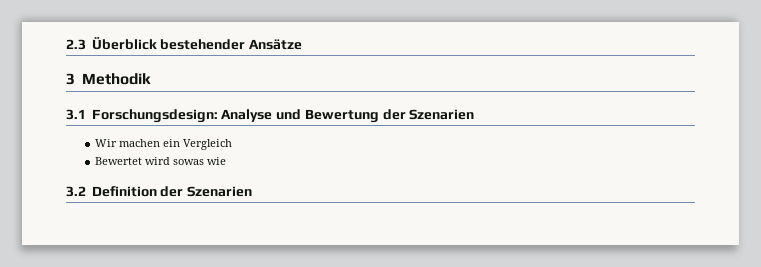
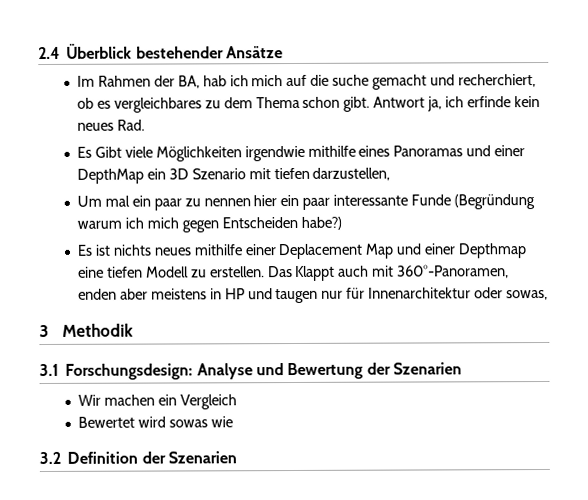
- 2.3 Überblick bestehender Ansätze
+ 2.4 Überblick bestehender Ansätze
+ Im Rahmen der BA, hab ich mich auf die suche gemacht und recherchiert, ob es vergleichbares zu dem Thema schon gibt. Antwort ja, ich erfinde kein neues Rad.
+ Es Gibt viele Möglichkeiten irgendwie mithilfe eines Panoramas und einer DepthMap ein 3D Szenario mit tiefen darzustellen,
+ Um mal ein paar zu nennen hier ein paar interessante Funde (Begründung warum ich mich gegen Entscheiden habe?)
+ Es ist nichts neues mithilfe einer Deplacement Map und einer Depthmap eine tiefen Modell zu erstellen. Das Klappt auch mit 360°-Panoramen, enden aber meistens in HP und taugen nur für Innenarchitektur oder sowas,

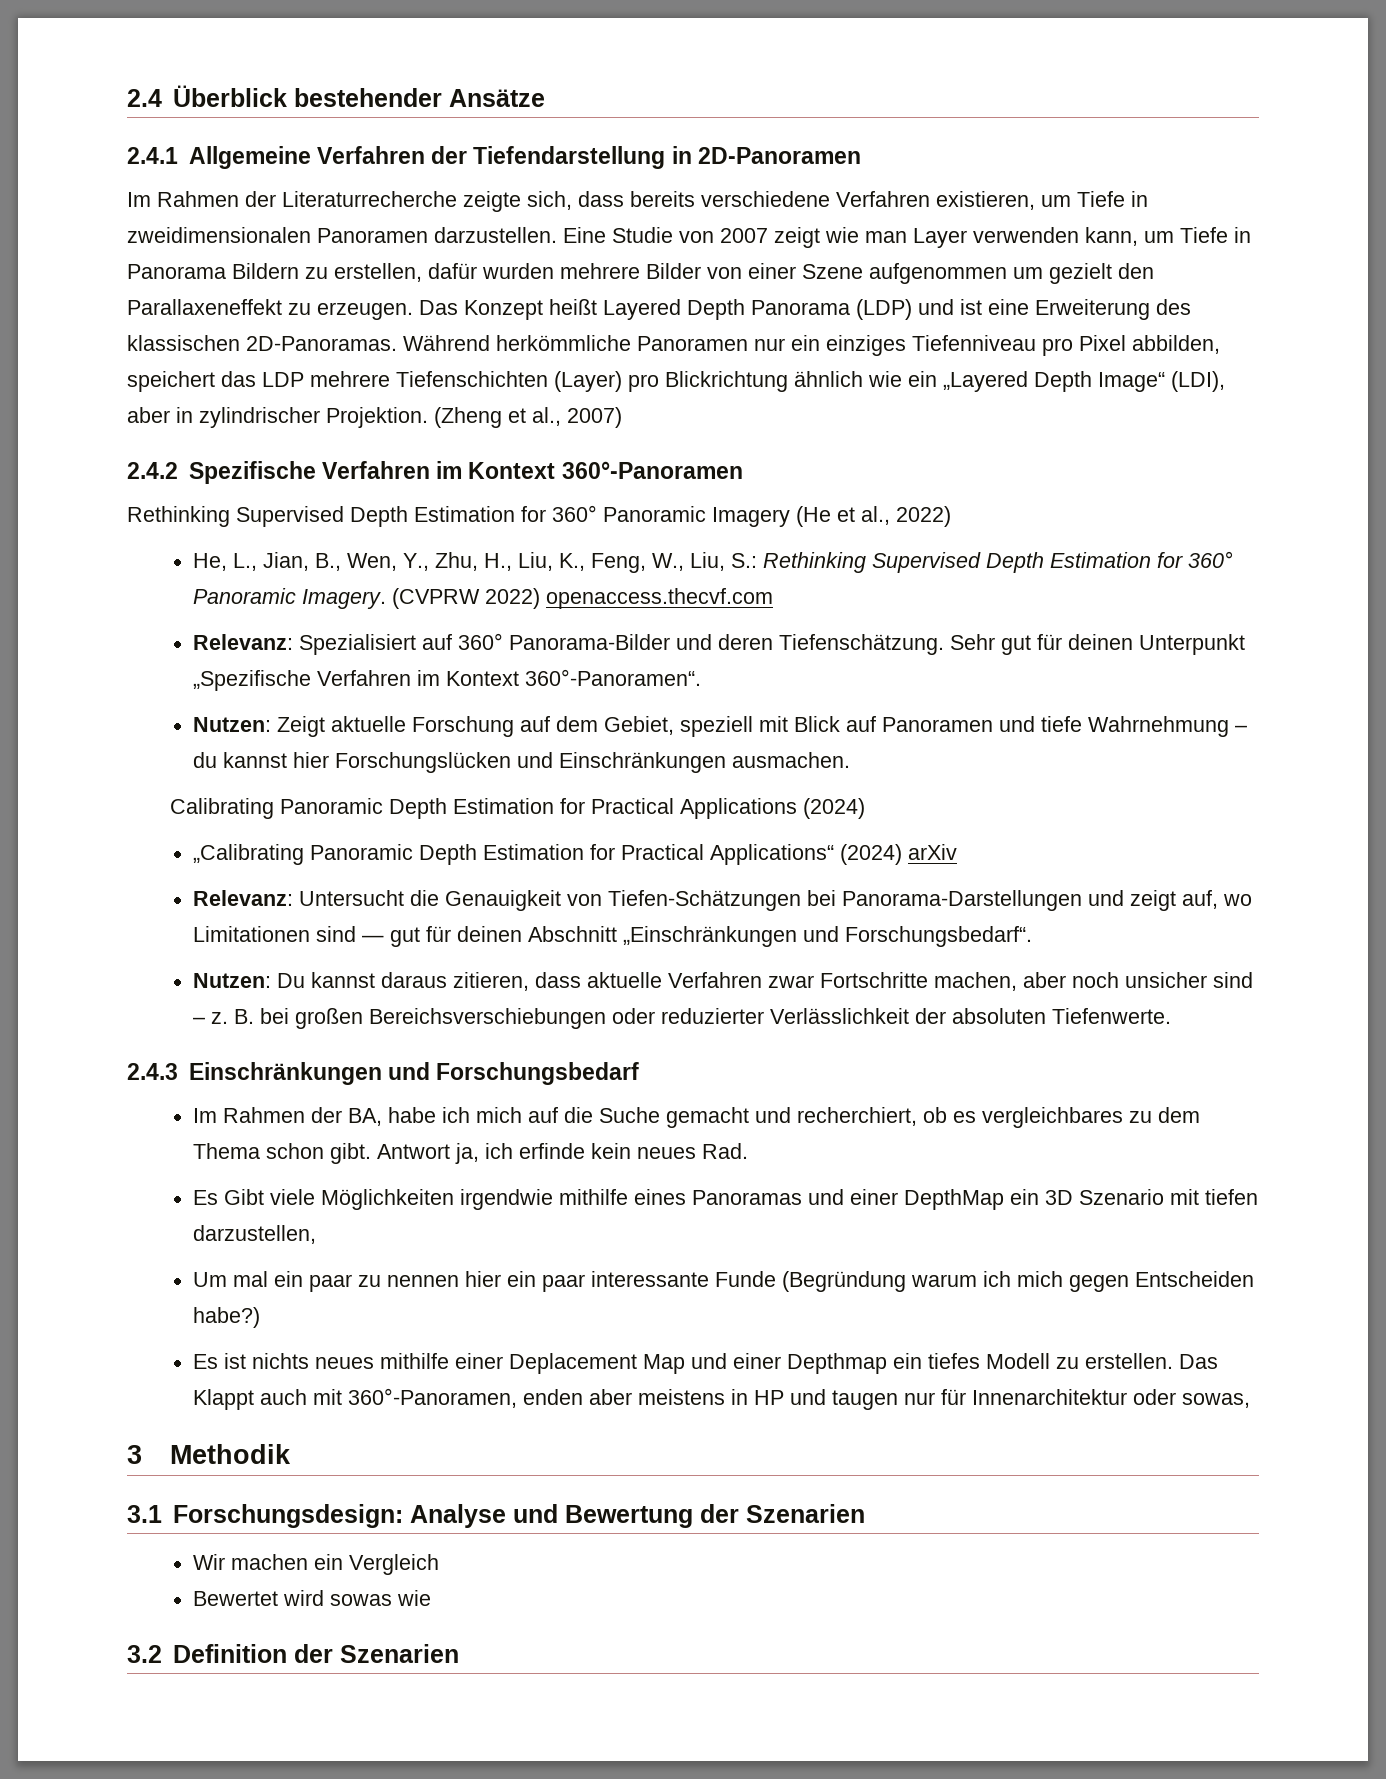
+ 2.4.1 Allgemeine Verfahren der Tiefendarstellung in 2D-Panoramen
+ Im Rahmen der Literaturrecherche zeigte sich, dass bereits verschiedene Verfahren existieren, um Tiefe in zweidimensionalen Panoramen darzustellen. Eine Studie von 2007 zeigt wie man Layer verwenden kann, um Tiefe in Panorama Bildern zu erstellen, dafür wurden mehrere Bilder von einer Szene aufgenommen um gezielt den Parallaxeneffekt zu erzeugen. Das Konzept heißt Layered Depth Panorama (LDP) und ist eine Erweiterung des klassischen 2D-Panoramas. Während herkömmliche Panoramen nur ein einziges Tiefenniveau pro Pixel abbilden, speichert das LDP mehrere Tiefenschichten (Layer) pro Blickrichtung ähnlich wie ein „Layered Depth Image“ (LDI), aber in zylindrischer Projektion. (Zheng et al., 2007)
+ 2.4.2 Spezifische Verfahren im Kontext 360°-Panoramen
+ Rethinking Supervised Depth Estimation for 360° Panoramic Imagery (He et al., 2022)
+ He, L., Jian, B., Wen, Y., Zhu, H., Liu, K., Feng, W., Liu, S.: Rethinking Supervised Depth Estimation for 360° Panoramic Imagery. (CVPRW 2022) openaccess.thecvf.com
+ Relevanz: Spezialisiert auf 360° Panorama-Bilder und deren Tiefenschätzung. Sehr gut für deinen Unterpunkt „Spezifische Verfahren im Kontext 360°-Panoramen“.
+ Nutzen: Zeigt aktuelle Forschung auf dem Gebiet, speziell mit Blick auf Panoramen und tiefe Wahrnehmung – du kannst hier Forschungslücken und Einschränkungen ausmachen.
+ Calibrating Panoramic Depth Estimation for Practical Applications (2024)
+ „Calibrating Panoramic Depth Estimation for Practical Applications“ (2024) arXiv
+ Relevanz: Untersucht die Genauigkeit von Tiefen-Schätzungen bei Panorama-Darstellungen und zeigt auf, wo Limitationen sind — gut für deinen Abschnitt „Einschränkungen und Forschungsbedarf“.
+ Nutzen: Du kannst daraus zitieren, dass aktuelle Verfahren zwar Fortschritte machen, aber noch unsicher sind – z. B. bei großen Bereichsverschiebungen oder reduzierter Verlässlichkeit der absoluten Tiefenwerte.
+ 2.4.3 Einschränkungen und Forschungsbedarf
- Im Rahmen der BA, hab ich mich auf die suche gemacht und recherchiert, ob es vergleichbares zu dem Thema schon gibt.
+ Im Rahmen der BA, habe ich mich auf die Suche gemacht und recherchiert, ob es vergleichbares zu dem Thema schon gibt.
- Es ist nichts neues mithilfe einer Deplacement Map und einer Depthmap eine tiefen Modell zu erstellen.
+ Es ist nichts neues mithilfe einer Deplacement Map und einer Depthmap ein tiefes Modell zu erstellen.

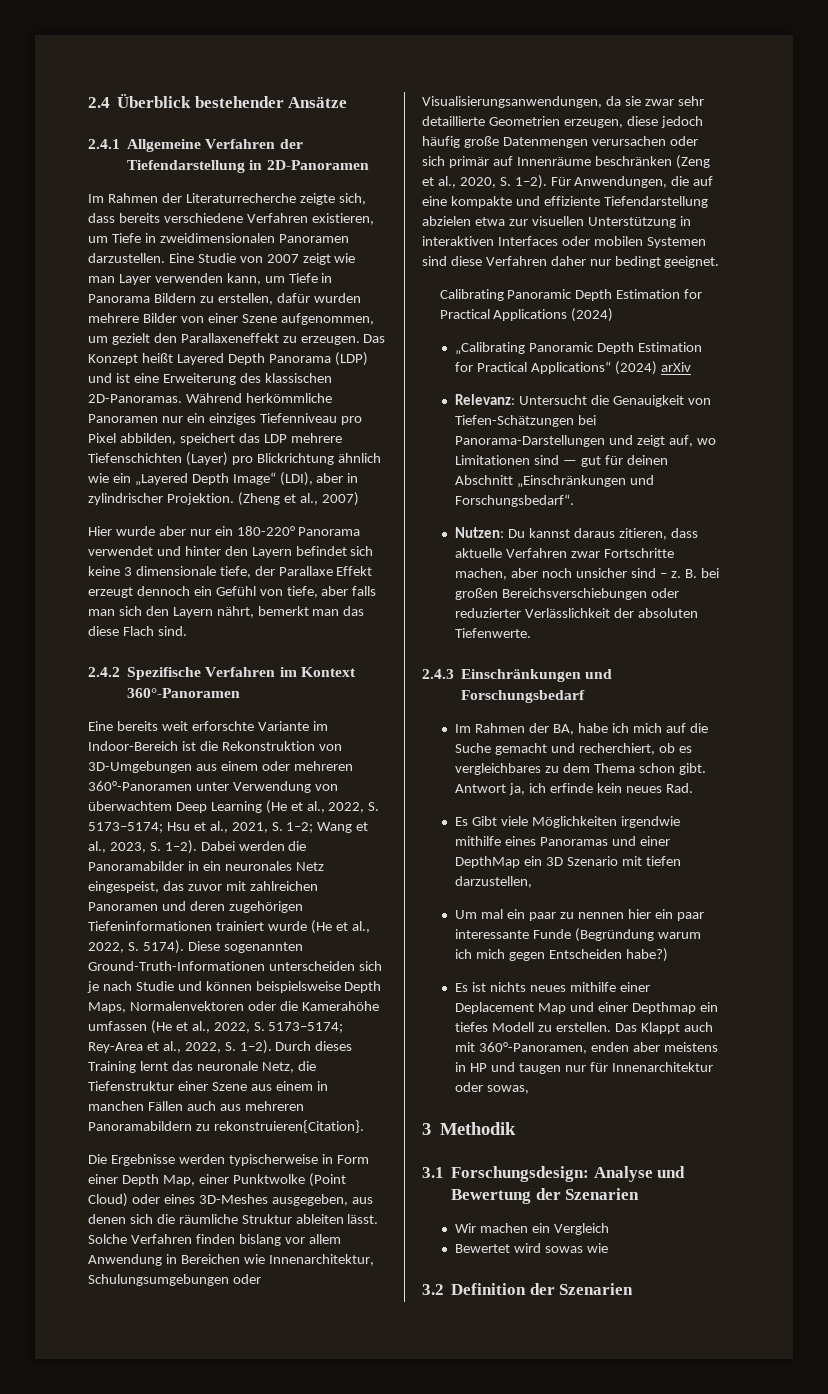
- Eine Studie von 2007 zeigt wie man Layer verwenden kann, um Tiefe in Panorama Bildern zu erstellen, dafür wurden mehrere Bilder von einer Szene aufgenommen um gezielt den Parallaxeneffekt zu erzeugen.
+ Eine Studie von 2007 zeigt wie man Layer verwenden kann, um Tiefe in Panorama Bildern zu erstellen, dafür wurden mehrere Bilder von einer Szene aufgenommen, um gezielt den Parallaxeneffekt zu erzeugen.
+ Hier wurde aber nur ein 180-220° Panorama verwendet und hinter den Layern befindet sich keine 3 dimensionale tiefe, der Parallaxe Effekt erzeugt dennoch ein Gefühl von tiefe, aber falls man sich den Layern nährt, bemerkt man das diese Flach sind.
- Rethinking Supervised Depth Estimation for 360° Panoramic Imagery (He et al., 2022)
- He, L., Jian, B., Wen, Y., Zhu, H., Liu, K., Feng, W., Liu, S.: Rethinking Supervised Depth Estimation for 360° Panoramic Imagery. (CVPRW 2022) openaccess.thecvf.com
- Relevanz: Spezialisiert auf 360° Panorama-Bilder und deren Tiefenschätzung. Sehr gut für deinen Unterpunkt „Spezifische Verfahren im Kontext 360°-Panoramen“.
- Nutzen: Zeigt aktuelle Forschung auf dem Gebiet, speziell mit Blick auf Panoramen und tiefe Wahrnehmung – du kannst hier Forschungslücken und Einschränkungen ausmachen.
+ Eine bereits weit erforschte Variante im Indoor-Bereich ist die Rekonstruktion von 3D-Umgebungen aus einem oder mehreren 360°-Panoramen unter Verwendung von überwachtem Deep Learning (He et al., 2022, S. 5173–5174; Hsu et al., 2021, S. 1–2; Wang et al., 2023, S. 1–2). Dabei werden die Panoramabilder in ein neuronales Netz eingespeist, das zuvor mit zahlreichen Panoramen und deren zugehörigen Tiefeninformationen trainiert wurde (He et al., 2022, S. 5174). Diese sogenannten Ground-Truth-Informationen unterscheiden sich je nach Studie und können beispielsweise Depth Maps, Normalenvektoren oder die Kamerahöhe umfassen (He et al., 2022, S. 5173–5174; Rey-Area et al., 2022, S. 1–2). Durch dieses Training lernt das neuronale Netz, die Tiefenstruktur einer Szene aus einem in manchen Fällen auch aus mehreren Panoramabildern zu rekonstruieren{Citation}.
+ Die Ergebnisse werden typischerweise in Form einer Depth Map, einer Punktwolke (Point Cloud) oder eines 3D-Meshes ausgegeben, aus denen sich die räumliche Struktur ableiten lässt. Solche Verfahren finden bislang vor allem Anwendung in Bereichen wie Innenarchitektur, Schulungsumgebungen oder Visualisierungsanwendungen, da sie zwar sehr detaillierte Geometrien erzeugen, diese jedoch häufig große Datenmengen verursachen oder sich primär auf Innenräume beschränken (Zeng et al., 2020, S. 1–2). Für Anwendungen, die auf eine kompakte und effiziente Tiefendarstellung abzielen etwa zur visuellen Unterstützung in interaktiven Interfaces oder mobilen Systemen sind diese Verfahren daher nur bedingt geeignet.

